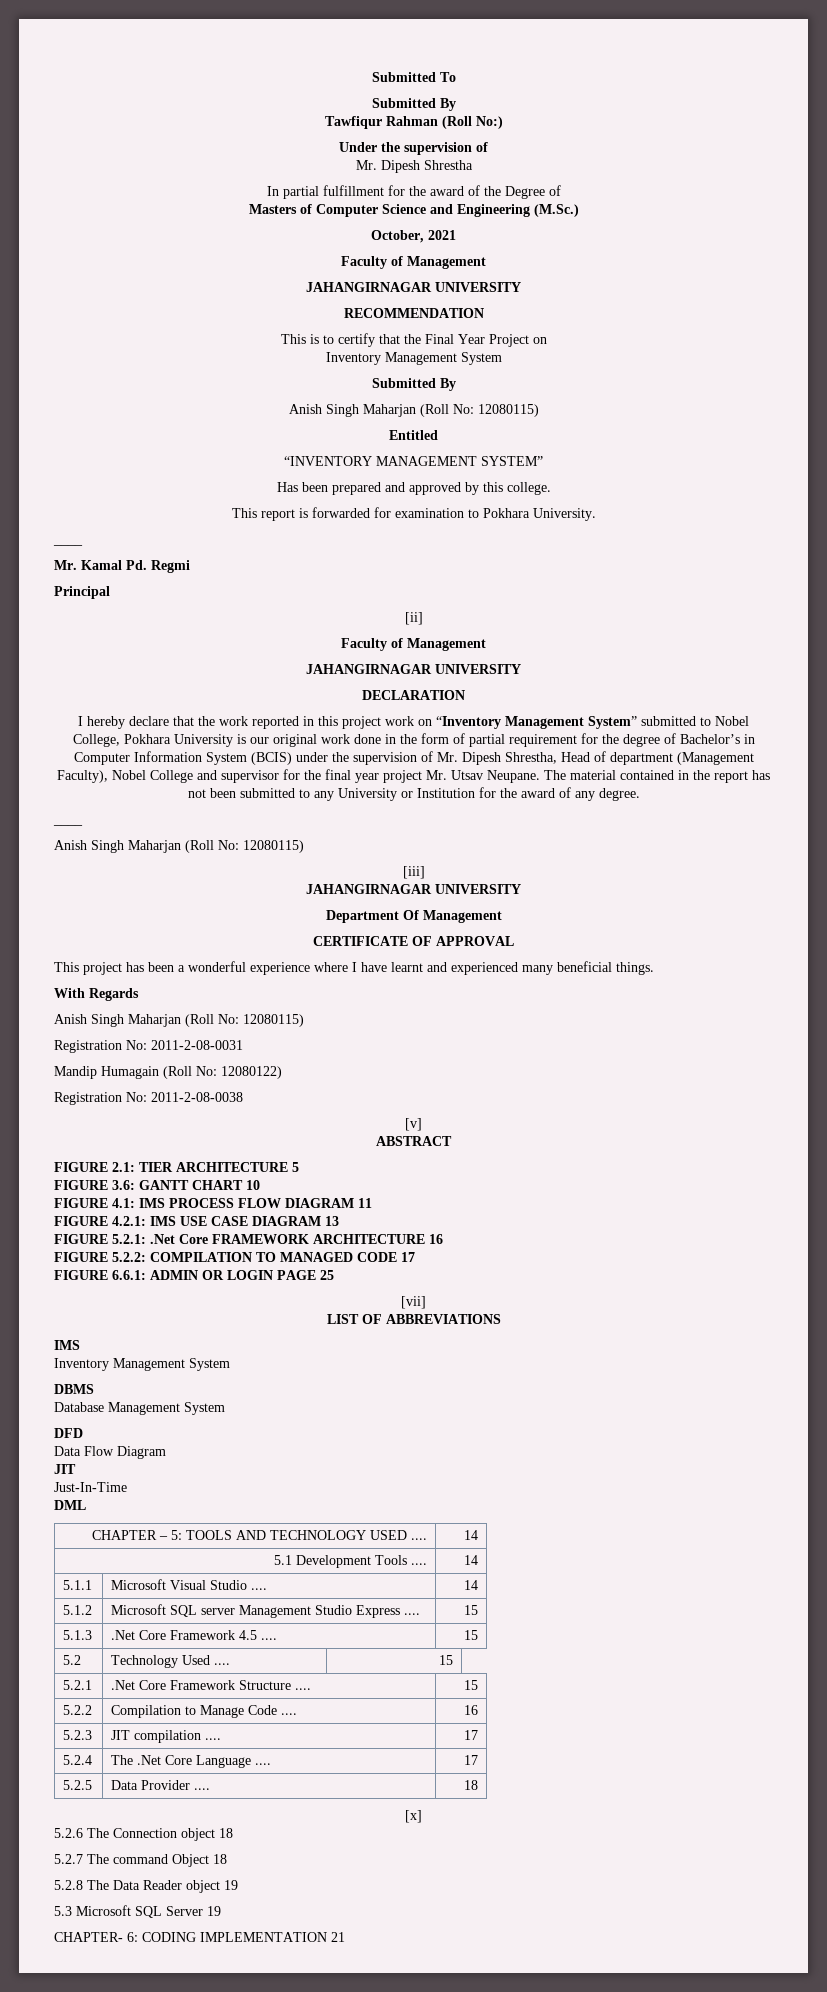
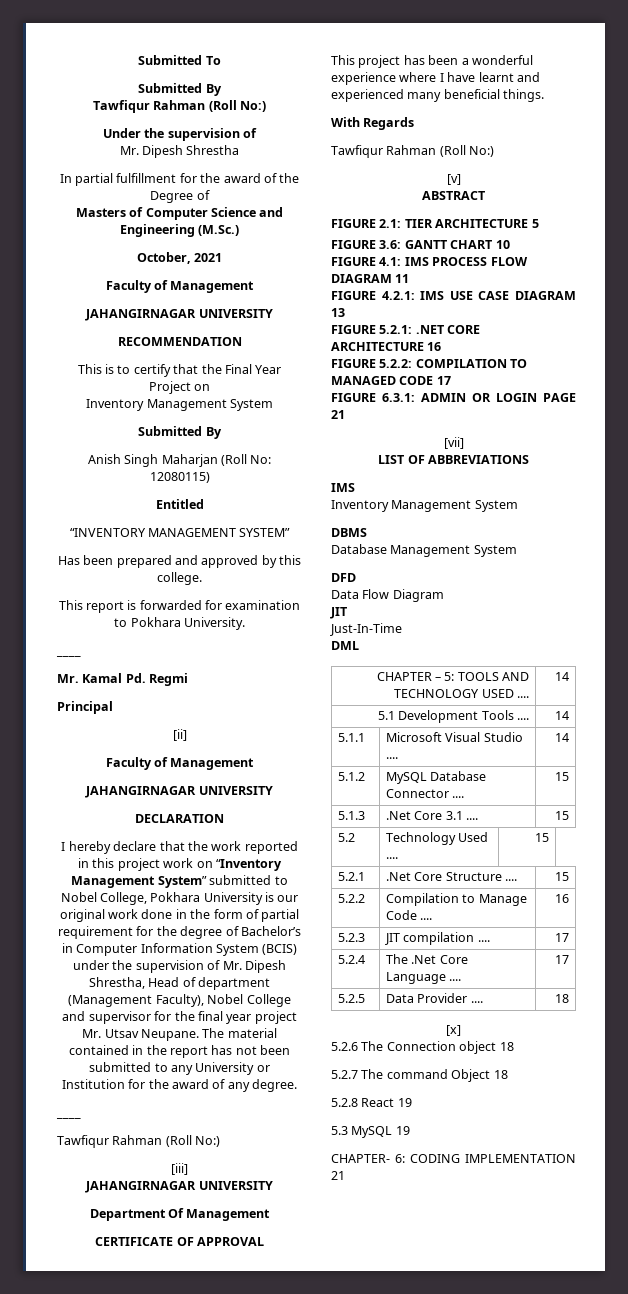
  The material contained in the report has not been submitted to any University or Institution for the award of any degree.
  ____
- Anish Singh Maharjan (Roll No: 12080115)
+ Tawfiqur Rahman (Roll No:)
  With Regards
- Anish Singh Maharjan (Roll No: 12080115)
- Registration No: 2011-2-08-0031
- Mandip Humagain (Roll No: 12080122)
- Registration No: 2011-2-08-0038
+ Tawfiqur Rahman (Roll No:)
- FIGURE 5.2.1: .Net Core FRAMEWORK ARCHITECTURE 16
+ FIGURE 5.2.1: .NET CORE ARCHITECTURE 16
- FIGURE 6.6.1: ADMIN OR LOGIN PAGE 25
+ FIGURE 6.3.1: ADMIN OR LOGIN PAGE 21
- 5.1.2 | Microsoft SQL server Management Studio Express .... | 15
+ 5.1.2 | MySQL Database Connector .... | 15
- 5.1.3 | .Net Core Framework 4.5 .... | 15
+ 5.1.3 | .Net Core 3.1 .... | 15
- 5.2.1 | .Net Core Framework Structure .... | 15
+ 5.2.1 | .Net Core Structure .... | 15
- 5.2.8 The Data Reader object 19
+ 5.2.8 React 19
- 5.3 Microsoft SQL Server 19
+ 5.3 MySQL 19

